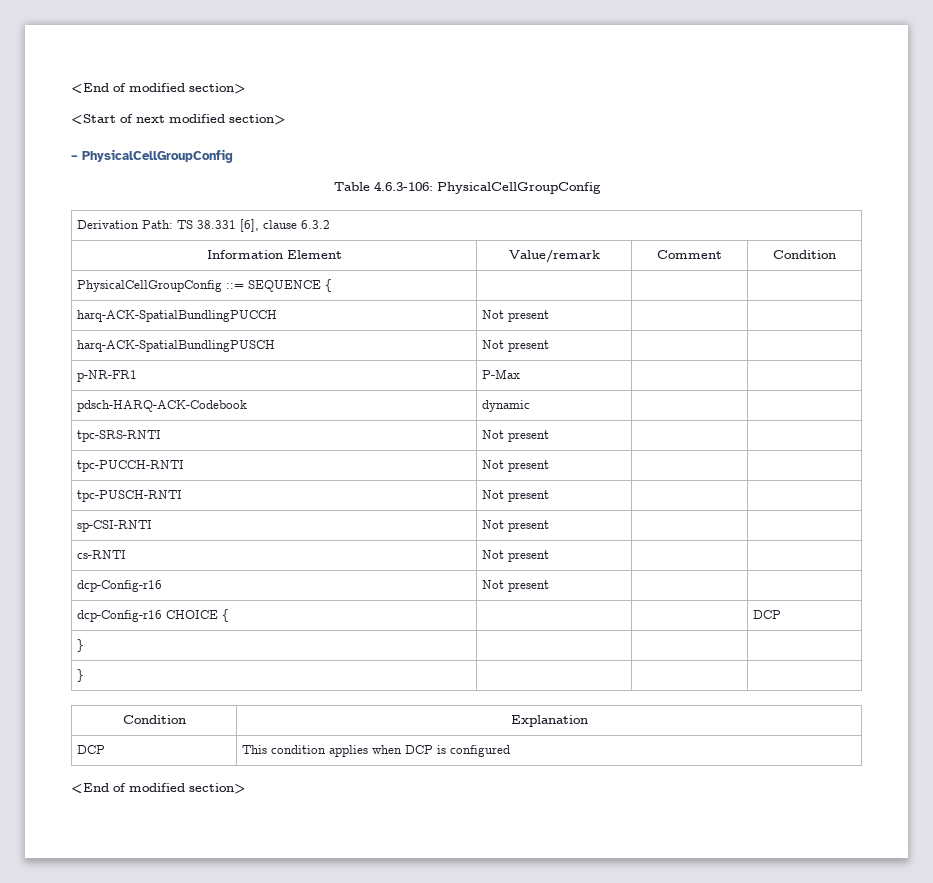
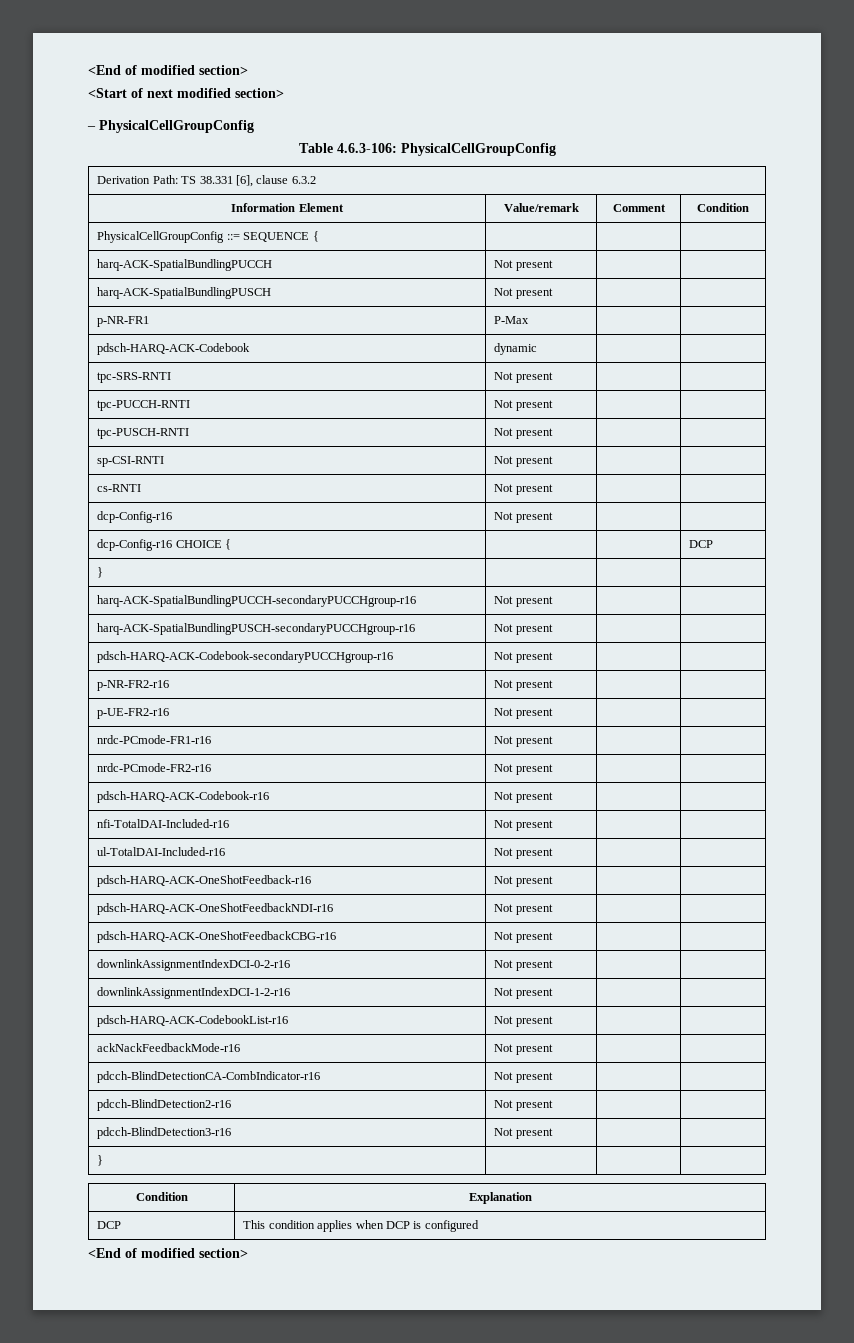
+ harq-ACK-SpatialBundlingPUCCH-secondaryPUCCHgroup-r16 | Not present | |
+ harq-ACK-SpatialBundlingPUSCH-secondaryPUCCHgroup-r16 | Not present | |
+ pdsch-HARQ-ACK-Codebook-secondaryPUCCHgroup-r16 | Not present | |
+ p-NR-FR2-r16 | Not present | |
+ p-UE-FR2-r16 | Not present | |
+ nrdc-PCmode-FR1-r16 | Not present | |
+ nrdc-PCmode-FR2-r16 | Not present | |
+ pdsch-HARQ-ACK-Codebook-r16 | Not present | |
+ nfi-TotalDAI-Included-r16 | Not present | |
+ ul-TotalDAI-Included-r16 | Not present | |
+ pdsch-HARQ-ACK-OneShotFeedback-r16 | Not present | |
+ pdsch-HARQ-ACK-OneShotFeedbackNDI-r16 | Not present | |
+ pdsch-HARQ-ACK-OneShotFeedbackCBG-r16 | Not present | |
+ downlinkAssignmentIndexDCI-0-2-r16 | Not present | |
+ downlinkAssignmentIndexDCI-1-2-r16 | Not present | |
+ pdsch-HARQ-ACK-CodebookList-r16 | Not present | |
+ ackNackFeedbackMode-r16 | Not present | |
+ pdcch-BlindDetectionCA-CombIndicator-r16 | Not present | |
+ pdcch-BlindDetection2-r16 | Not present | |
+ pdcch-BlindDetection3-r16 | Not present | |

